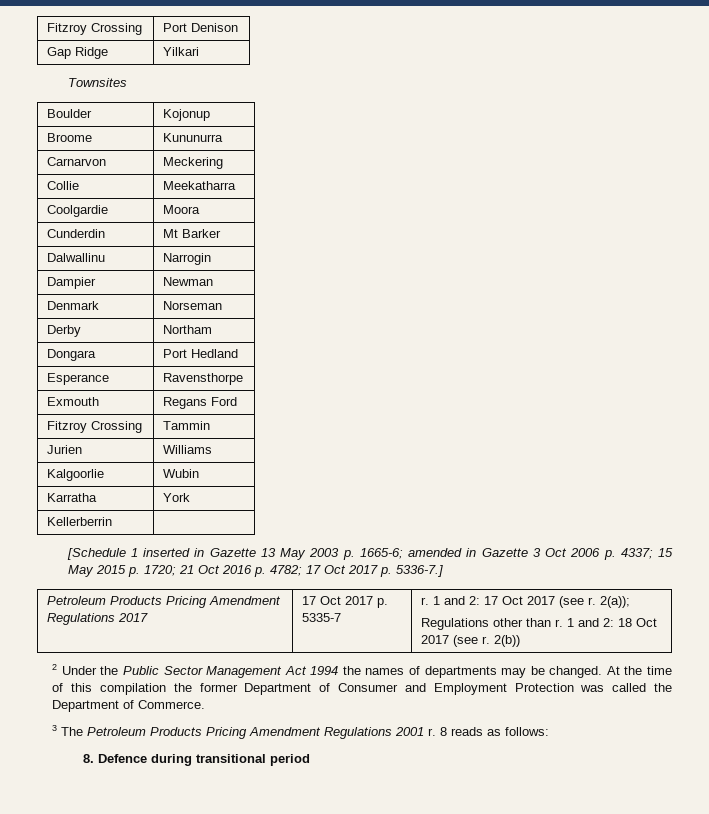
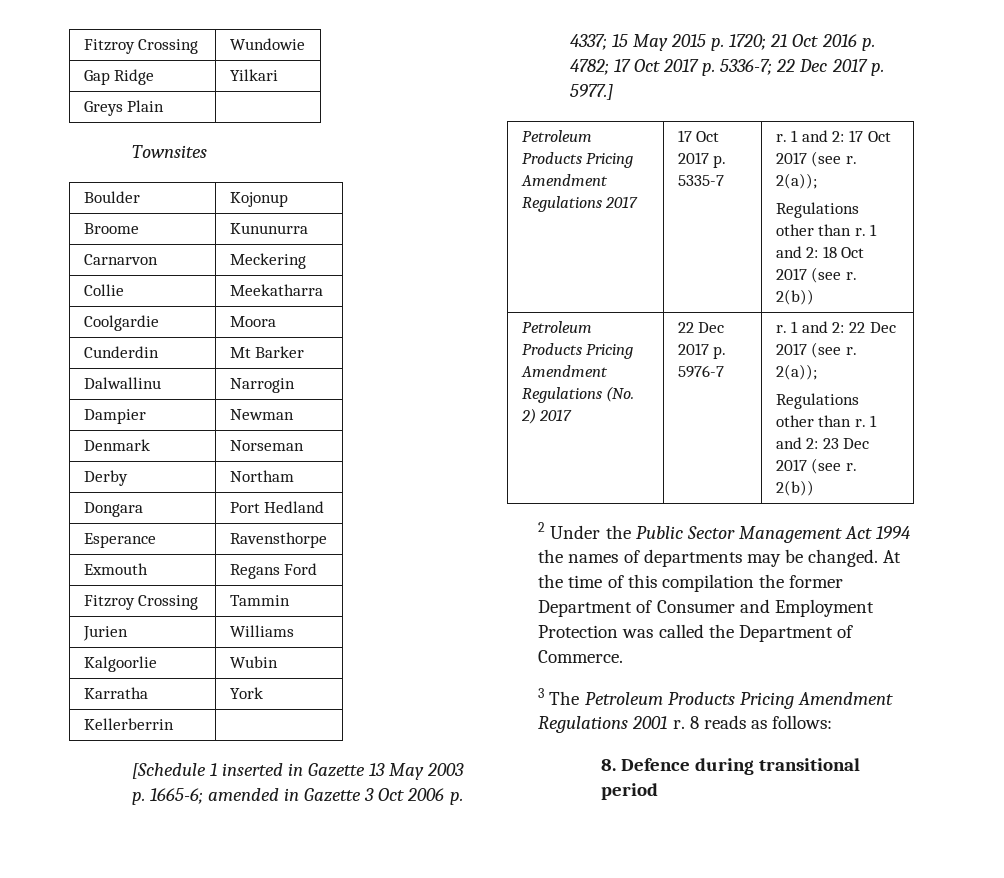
- Fitzroy Crossing | Port Denison
+ Fitzroy Crossing | Wundowie
+ Greys Plain |
- [Schedule 1 inserted in Gazette 13 May 2003 p. 1665-6; amended in Gazette 3 Oct 2006 p. 4337; 15 May 2015 p. 1720; 21 Oct 2016 p. 4782; 17 Oct 2017 p. 5336-7.]
+ [Schedule 1 inserted in Gazette 13 May 2003 p. 1665-6; amended in Gazette 3 Oct 2006 p. 4337; 15 May 2015 p. 1720; 21 Oct 2016 p. 4782; 17 Oct 2017 p. 5336-7; 22 Dec 2017 p. 5977.]
+ Petroleum Products Pricing Amendment Regulations (No. 2) 2017 | 22 Dec 2017 p. 5976-7 | r. 1 and 2: 22 Dec 2017 (see r. 2(a));
+ Regulations other than r. 1 and 2: 23 Dec 2017 (see r. 2(b))

